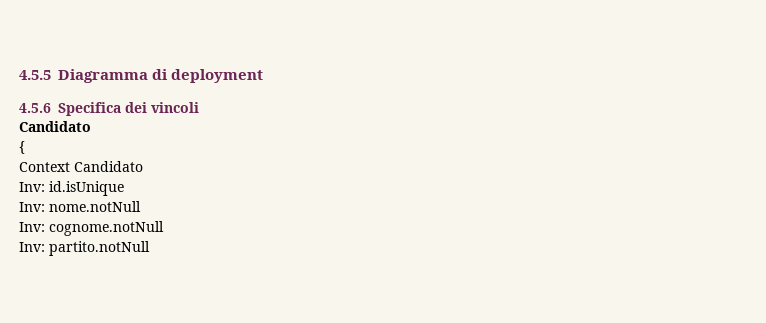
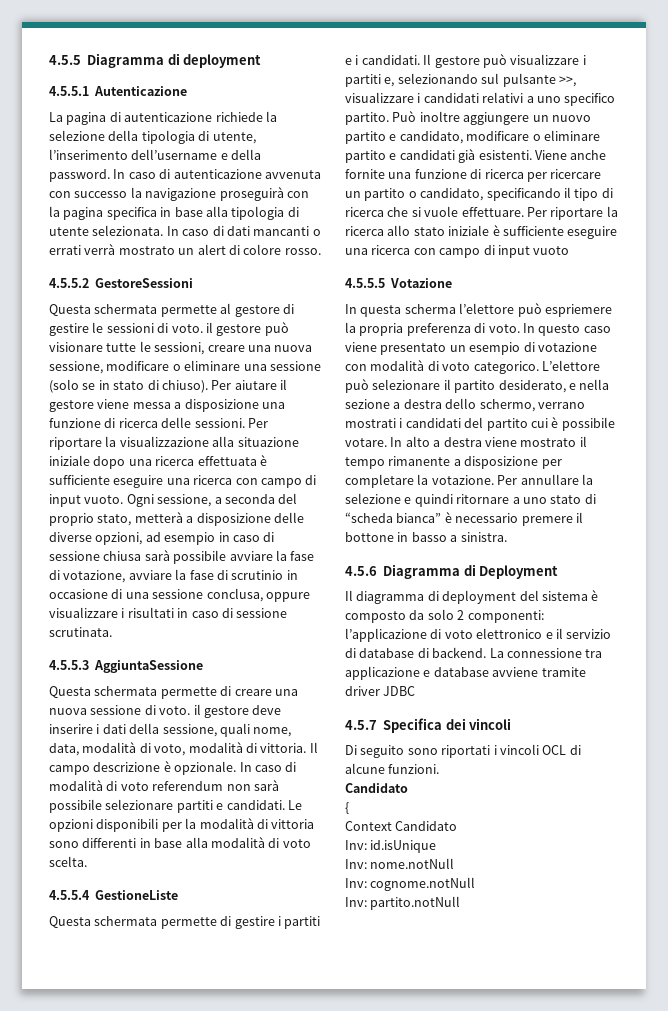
- 4.5.6 Specifica dei vincoli
+ 4.5.5.1 Autenticazione
+ La pagina di autenticazione richiede la selezione della tipologia di utente, l’inserimento dell’username e della password. In caso di autenticazione avvenuta con successo la navigazione proseguirà con la pagina specifica in base alla tipologia di utente selezionata. In caso di dati mancanti o errati verrà mostrato un alert di colore rosso.
+ 4.5.5.2 GestoreSessioni
+ Questa schermata permette al gestore di gestire le sessioni di voto. il gestore può visionare tutte le sessioni, creare una nuova sessione, modificare o eliminare una sessione (solo se in stato di chiuso). Per aiutare il gestore viene messa a disposizione una funzione di ricerca delle sessioni. Per riportare la visualizzazione alla situazione iniziale dopo una ricerca effettuata è sufficiente eseguire una ricerca con campo di input vuoto. Ogni sessione, a seconda del proprio stato, metterà a disposizione delle diverse opzioni, ad esempio in caso di sessione chiusa sarà possibile avviare la fase di votazione, avviare la fase di scrutinio in occasione di una sessione conclusa, oppure visualizzare i risultati in caso di sessione scrutinata.
+ 4.5.5.3 AggiuntaSessione
+ Questa schermata permette di creare una nuova sessione di voto. il gestore deve inserire i dati della sessione, quali nome, data, modalità di voto, modalità di vittoria. Il campo descrizione è opzionale. In caso di modalità di voto referendum non sarà possibile selezionare partiti e candidati. Le opzioni disponibili per la modalità di vittoria sono differenti in base alla modalità di voto scelta.
+ 4.5.5.4 GestioneListe
+ Questa schermata permette di gestire i partiti e i candidati. Il gestore può visualizzare i partiti e, selezionando sul pulsante >>, visualizzare i candidati relativi a uno specifico partito. Può inoltre aggiungere un nuovo partito e candidato, modificare o eliminare partito e candidati già esistenti. Viene anche fornite una funzione di ricerca per ricercare un partito o candidato, specificando il tipo di ricerca che si vuole effettuare. Per riportare la ricerca allo stato iniziale è sufficiente eseguire una ricerca con campo di input vuoto
+ 4.5.5.5 Votazione
+ In questa scherma l’elettore può espriemere la propria preferenza di voto. In questo caso viene presentato un esempio di votazione con modalità di voto categorico. L’elettore può selezionare il partito desiderato, e nella sezione a destra dello schermo, verrano mostrati i candidati del partito cui è possibile votare. In alto a destra viene mostrato il tempo rimanente a disposizione per completare la votazione. Per annullare la selezione e quindi ritornare a uno stato di “scheda bianca” è necessario premere il bottone in basso a sinistra.
+ 4.5.6 Diagramma di Deployment
+ Il diagramma di deployment del sistema è composto da solo 2 componenti: l’applicazione di voto elettronico e il servizio di database di backend. La connessione tra applicazione e database avviene tramite driver JDBC
+ 4.5.7 Specifica dei vincoli
+ Di seguito sono riportati i vincoli OCL di alcune funzioni.

